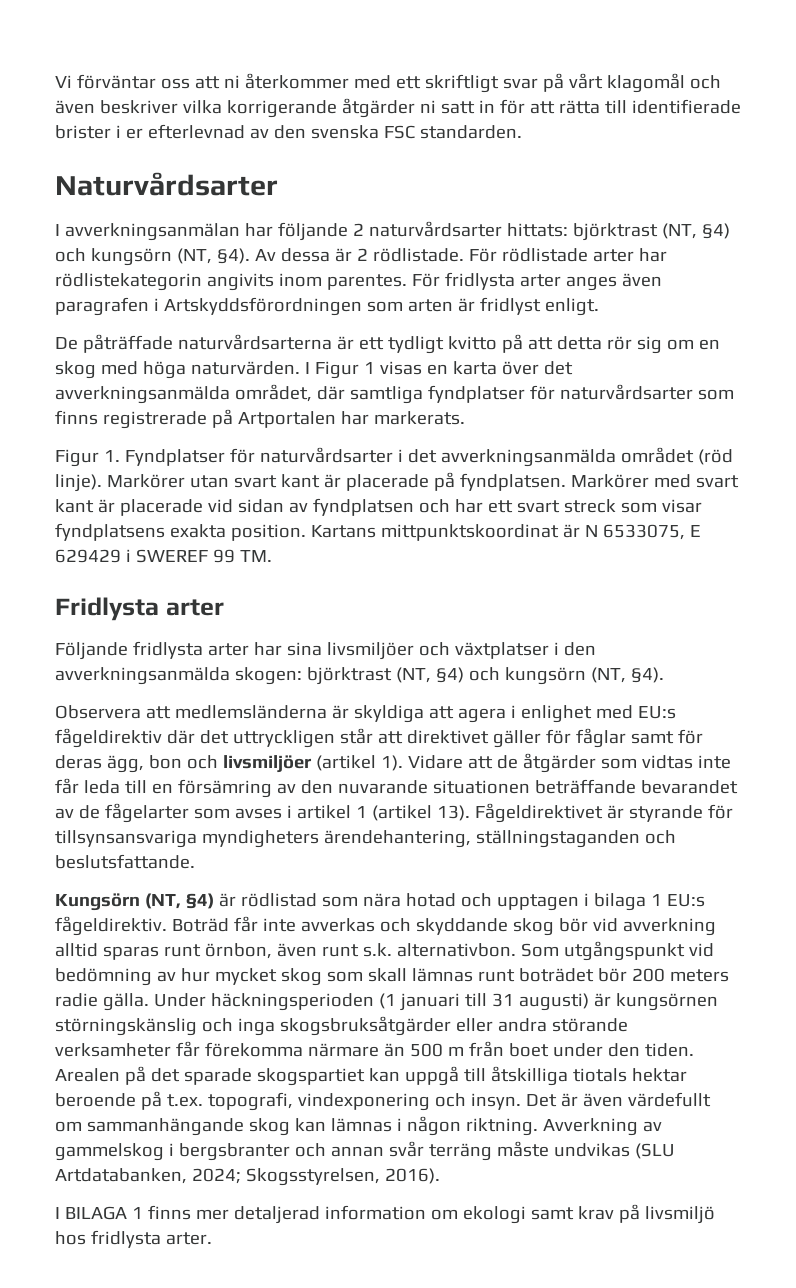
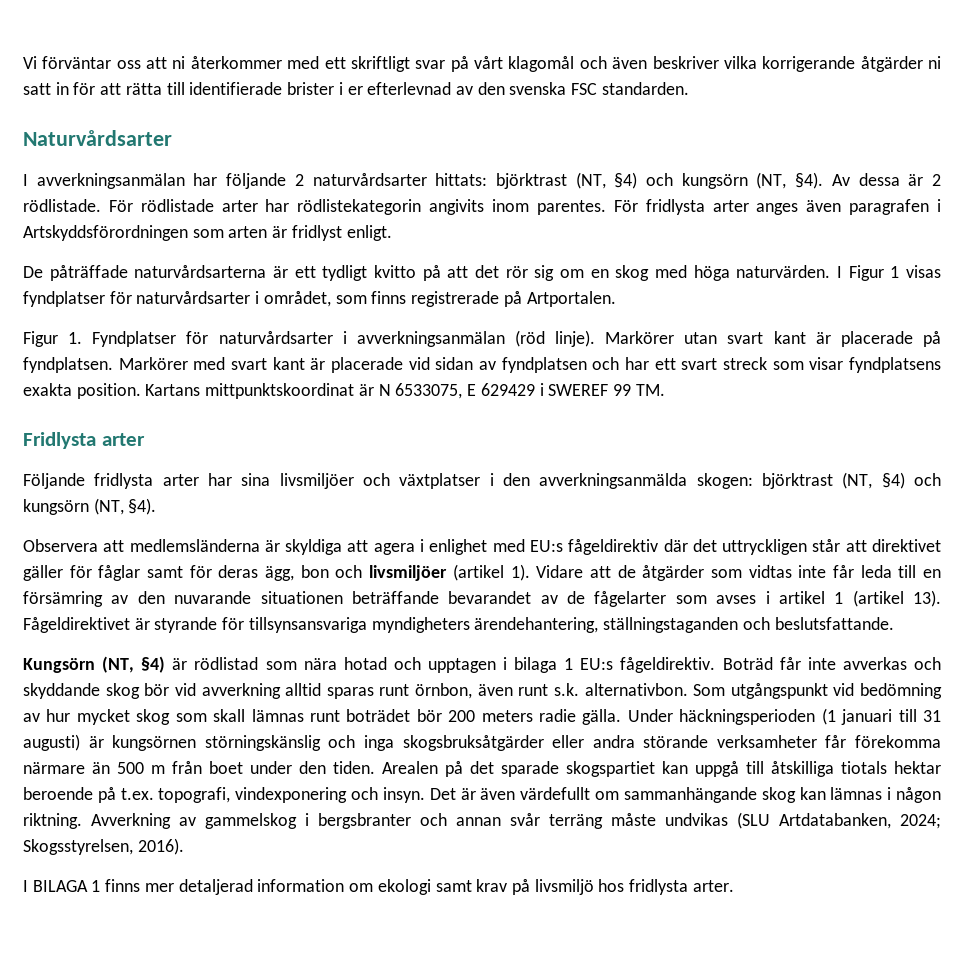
- De påträffade naturvårdsarterna är ett tydligt kvitto på att detta rör sig om en skog med höga naturvärden.
+ De påträffade naturvårdsarterna är ett tydligt kvitto på att det rör sig om en skog med höga naturvärden.
- I Figur 1 visas en karta över det avverkningsanmälda området, där samtliga fyndplatser för naturvårdsarter som finns registrerade på Artportalen har markerats.
+ I Figur 1 visas fyndplatser för naturvårdsarter i området, som finns registrerade på Artportalen.
- Figur 1. Fyndplatser för naturvårdsarter i det avverkningsanmälda området (röd linje).
+ Figur 1. Fyndplatser för naturvårdsarter i avverkningsanmälan (röd linje).

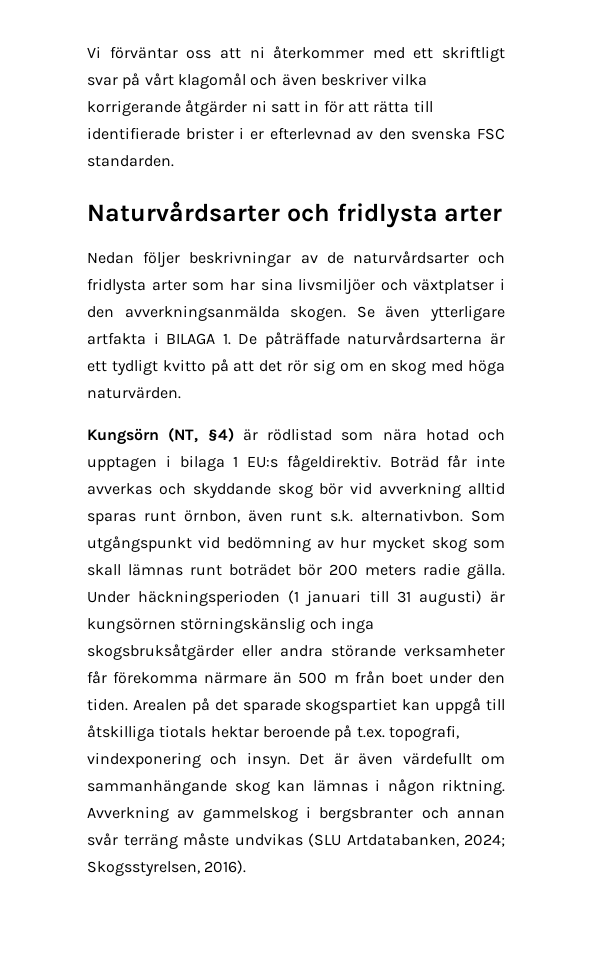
- Naturvårdsarter
- I avverkningsanmälan har följande 2 naturvårdsarter hittats: björktrast (NT, §4) och kungsörn (NT, §4). Av dessa är 2 rödlistade. För rödlistade arter har rödlistekategorin angivits inom parentes. För fridlysta arter anges även paragrafen i Artskyddsförordningen som arten är fridlyst enligt.
- De påträffade naturvårdsarterna är ett tydligt kvitto på att det rör sig om en skog med höga naturvärden. I Figur 1 visas fyndplatser för naturvårdsarter i området, som finns registrerade på Artportalen.
- Figur 1. Fyndplatser för naturvårdsarter i avverkningsanmälan (röd linje). Markörer utan svart kant är placerade på fyndplatsen. Markörer med svart kant är placerade vid sidan av fyndplatsen och har ett svart streck som visar fyndplatsens exakta position. Kartans mittpunktskoordinat är N 6533075, E 629429 i SWEREF 99 TM.
- Fridlysta arter
- Följande fridlysta arter har sina livsmiljöer och växtplatser i den avverkningsanmälda skogen: björktrast (NT, §4) och kungsörn (NT, §4).
- Observera att medlemsländerna är skyldiga att agera i enlighet med EU:s fågeldirektiv där det uttryckligen står att direktivet gäller för fåglar samt för deras ägg, bon och livsmiljöer (artikel 1). Vidare att de åtgärder som vidtas inte får leda till en försämring av den nuvarande situationen beträffande bevarandet av de fågelarter som avses i artikel 1 (artikel 13). Fågeldirektivet är styrande för tillsynsansvariga myndigheters ärendehantering, ställningstaganden och beslutsfattande.
+ Naturvårdsarter och fridlysta arter
+ Nedan följer beskrivningar av de naturvårdsarter och fridlysta arter som har sina livsmiljöer och växtplatser i den avverkningsanmälda skogen. Se även ytterligare artfakta i BILAGA 1. De påträffade naturvårdsarterna är ett tydligt kvitto på att det rör sig om en skog med höga naturvärden.
- I BILAGA 1 finns mer detaljerad information om ekologi samt krav på livsmiljö hos fridlysta arter.

